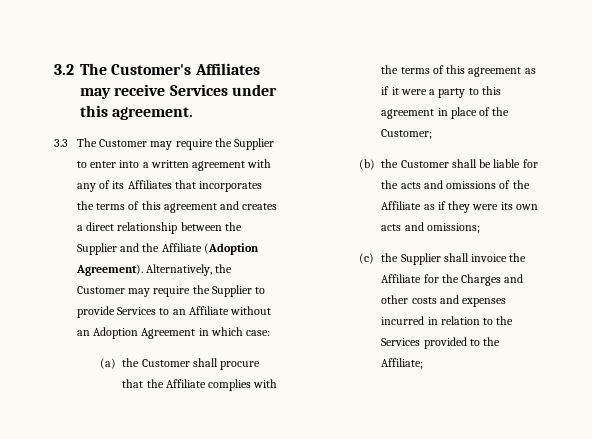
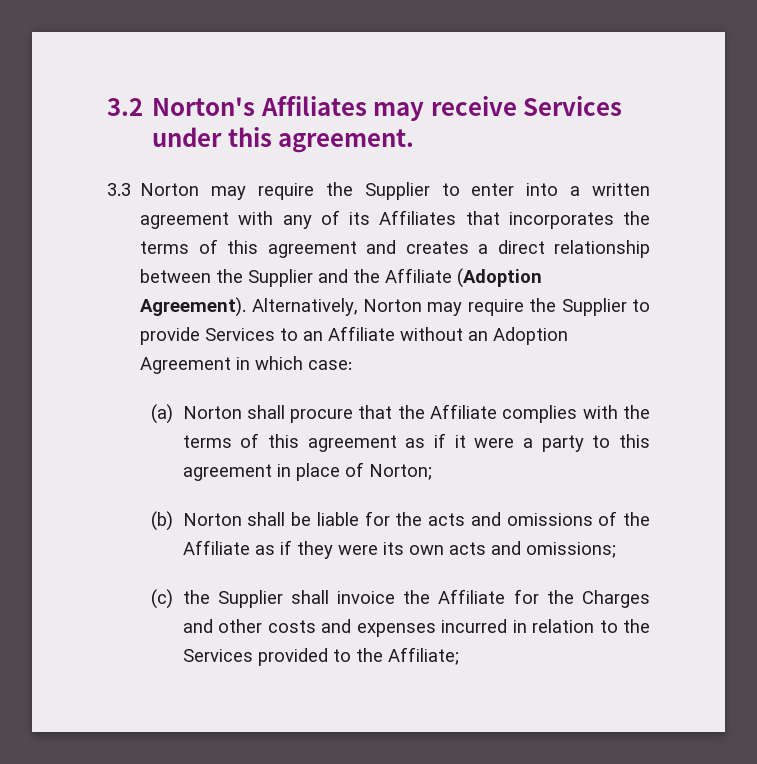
- 3.2 The Customer's Affiliates may receive Services under this agreement.
+ 3.2 Norton's Affiliates may receive Services under this agreement.
- 3.3 The Customer may require the Supplier to enter into a written agreement with any of its Affiliates that incorporates the terms of this agreement and creates a direct relationship between the Supplier and the Affiliate (Adoption Agreement).
+ 3.3 Norton may require the Supplier to enter into a written agreement with any of its Affiliates that incorporates the terms of this agreement and creates a direct relationship between the Supplier and the Affiliate (Adoption Agreement).
- Alternatively, the Customer may require the Supplier to provide Services to an Affiliate without an Adoption Agreement in which case:
+ Alternatively, Norton may require the Supplier to provide Services to an Affiliate without an Adoption Agreement in which case:
- (a) the Customer shall procure that the Affiliate complies with the terms of this agreement as if it were a party to this agreement in place of the Customer;
+ (a) Norton shall procure that the Affiliate complies with the terms of this agreement as if it were a party to this agreement in place of Norton;
- (b) the Customer shall be liable for the acts and omissions of the Affiliate as if they were its own acts and omissions;
+ (b) Norton shall be liable for the acts and omissions of the Affiliate as if they were its own acts and omissions;

